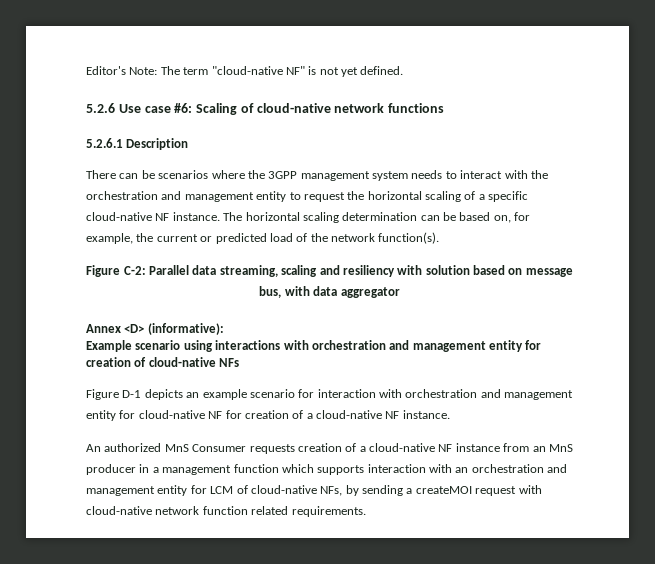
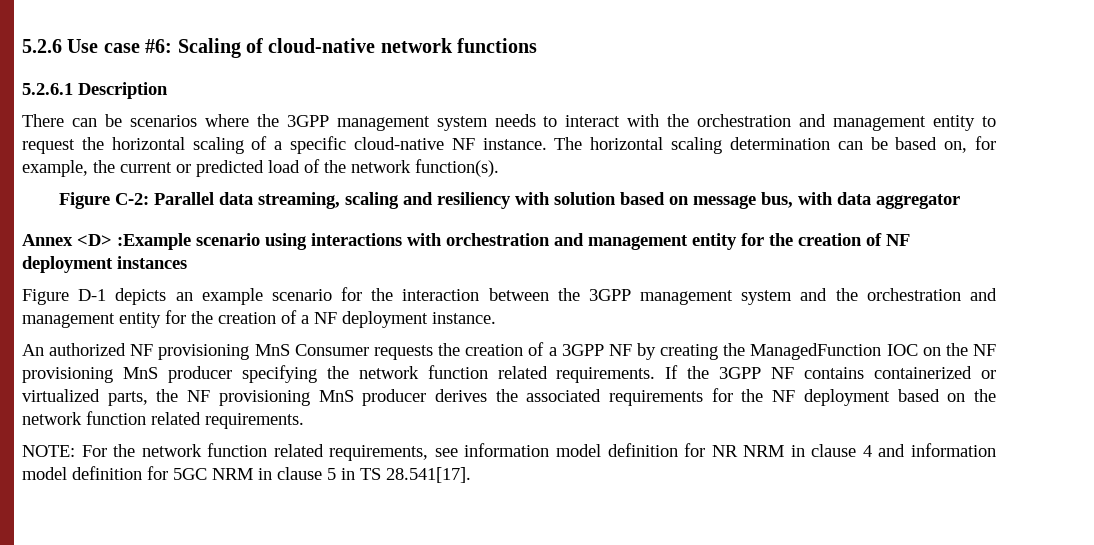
- Editor's Note: The term "cloud-native NF" is not yet defined.
- Annex <D> (informative):
- Example scenario using interactions with orchestration and management entity for creation of cloud-native NFs
+ Annex <D> :Example scenario using interactions with orchestration and management entity for the creation of NF deployment instances
- Figure D-1 depicts an example scenario for interaction with orchestration and management entity for cloud-native NF for creation of a cloud-native NF instance.
+ Figure D-1 depicts an example scenario for the interaction between the 3GPP management system and the orchestration and management entity for the creation of a NF deployment instance.
- An authorized MnS Consumer requests creation of a cloud-native NF instance from an MnS producer in a management function which supports interaction with an orchestration and management entity for LCM of cloud-native NFs, by sending a createMOI request with cloud-native network function related requirements.
+ An authorized NF provisioning MnS Consumer requests the creation of a 3GPP NF by creating the ManagedFunction IOC on the NF provisioning MnS producer specifying the network function related requirements. If the 3GPP NF contains containerized or virtualized parts, the NF provisioning MnS producer derives the associated requirements for the NF deployment based on the network function related requirements.
+ NOTE: For the network function related requirements, see information model definition for NR NRM in clause 4 and information model definition for 5GC NRM in clause 5 in TS 28.541[17].

